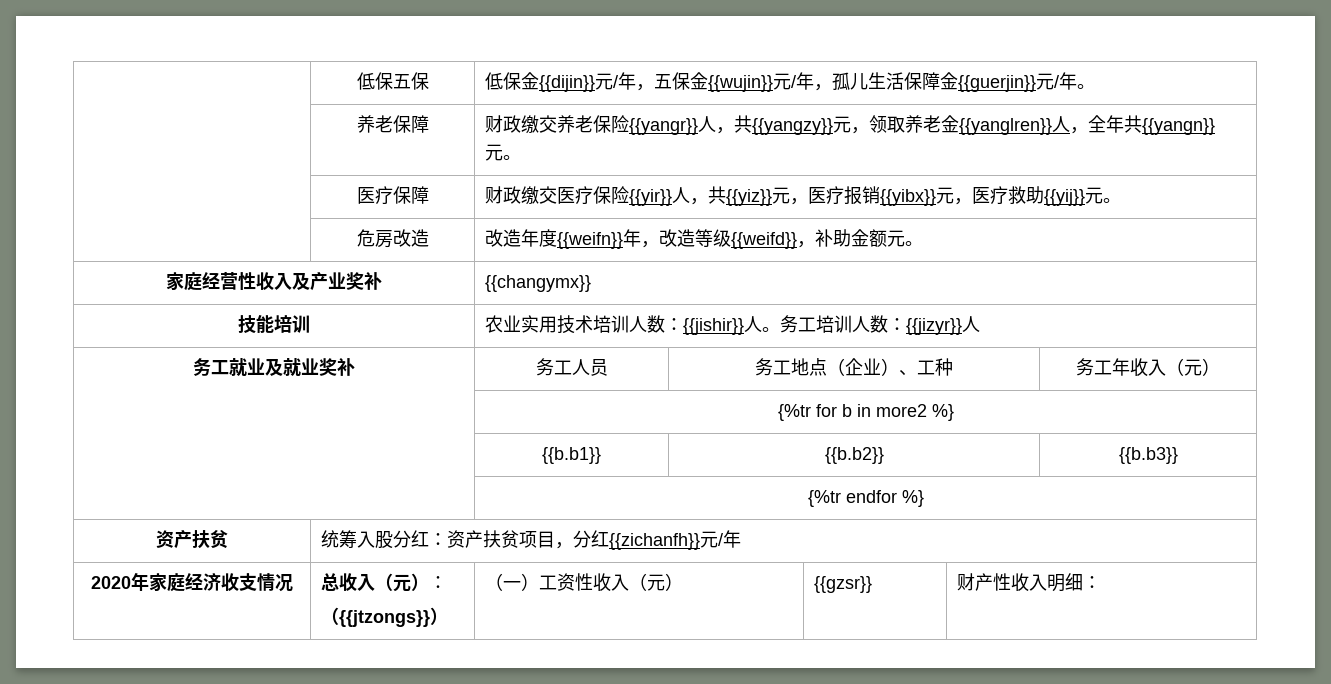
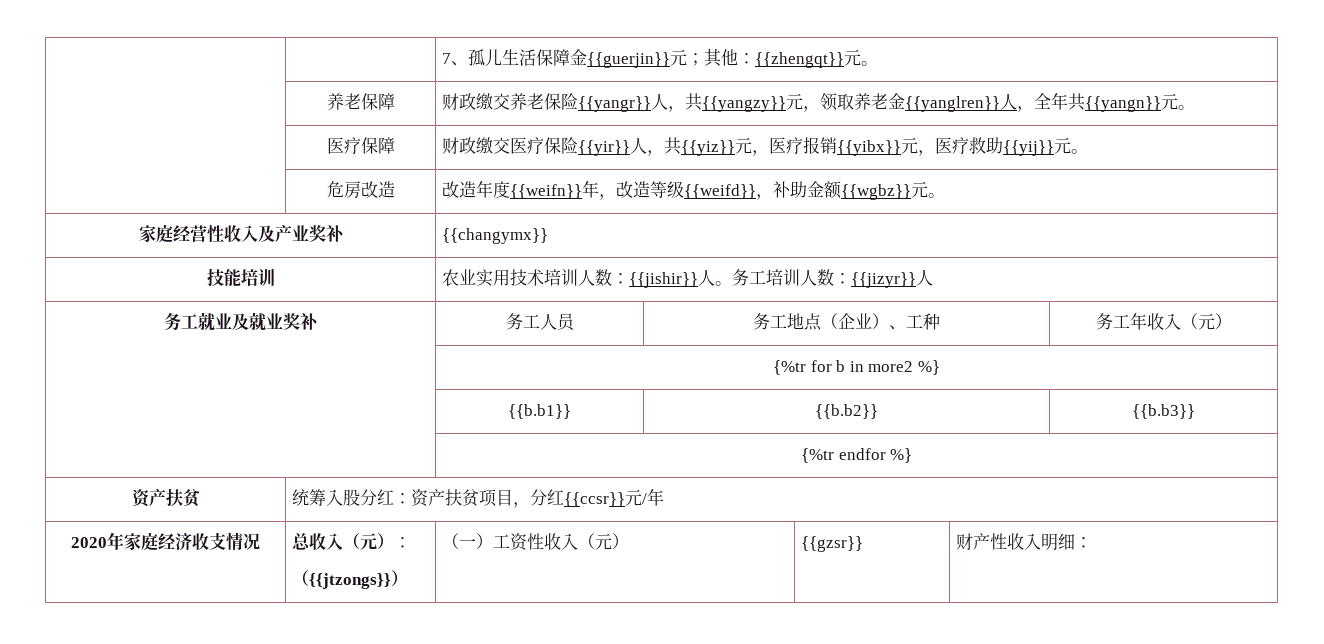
- | 低保五保 | 低保金{{dijin}}元/年，五保金{{wujin}}元/年，孤儿生活保障金{{guerjin}}元/年。
+ | | 7、孤儿生活保障金{{guerjin}}元；其他：{{zhengqt}}元。
- | 危房改造 | 改造年度{{weifn}}年，改造等级{{weifd}}，补助金额元。
+ | 危房改造 | 改造年度{{weifn}}年，改造等级{{weifd}}，补助金额{{wgbz}}元。
- 资产扶贫 | 统筹入股分红：资产扶贫项目，分红{{zichanfh}}元/年
+ 资产扶贫 | 统筹入股分红：资产扶贫项目，分红{{ccsr}}元/年

